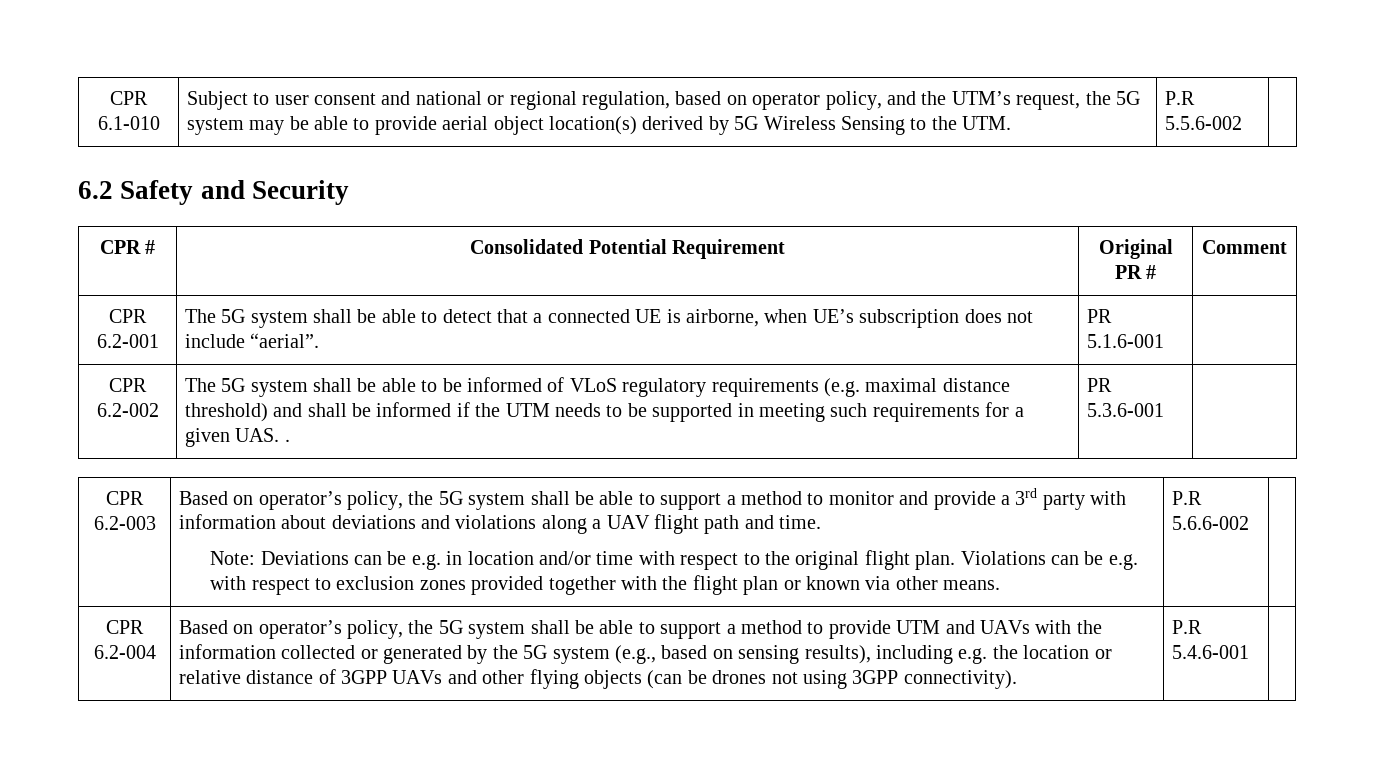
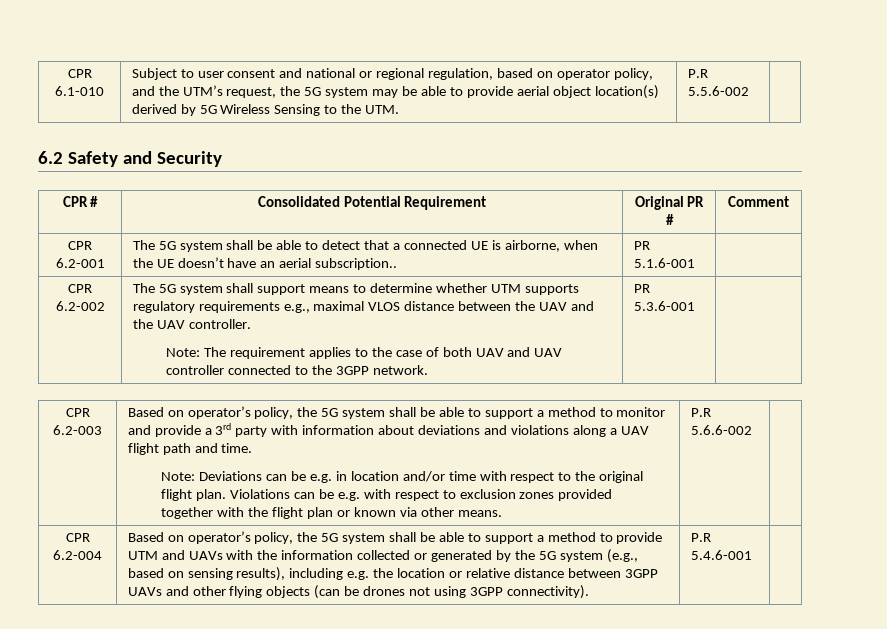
- CPR 6.2-001 | The 5G system shall be able to detect that a connected UE is airborne, when UE’s subscription does not include “aerial”. | PR 5.1.6-001 |
+ CPR 6.2-001 | The 5G system shall be able to detect that a connected UE is airborne, when the UE doesn’t have an aerial subscription.. | PR 5.1.6-001 |
- The 5G system shall be able to be informed of VLoS regulatory requirements (e.g. maximal distance threshold) and shall be informed if the UTM needs to be supported in meeting such requirements for a given UAS. .
+ The 5G system shall support means to determine whether UTM supports regulatory requirements e.g., maximal VLOS distance between the UAV and the UAV controller.
+ Note: The requirement applies to the case of both UAV and UAV controller connected to the 3GPP network.
- Based on operator’s policy, the 5G system shall be able to support a method to provide UTM and UAVs with the information collected or generated by the 5G system (e.g., based on sensing results), including e.g. the location or relative distance of 3GPP UAVs and other flying objects (can be drones not using 3GPP connectivity).
+ Based on operator’s policy, the 5G system shall be able to support a method to provide UTM and UAVs with the information collected or generated by the 5G system (e.g., based on sensing results), including e.g. the location or relative distance between 3GPP UAVs and other flying objects (can be drones not using 3GPP connectivity).

